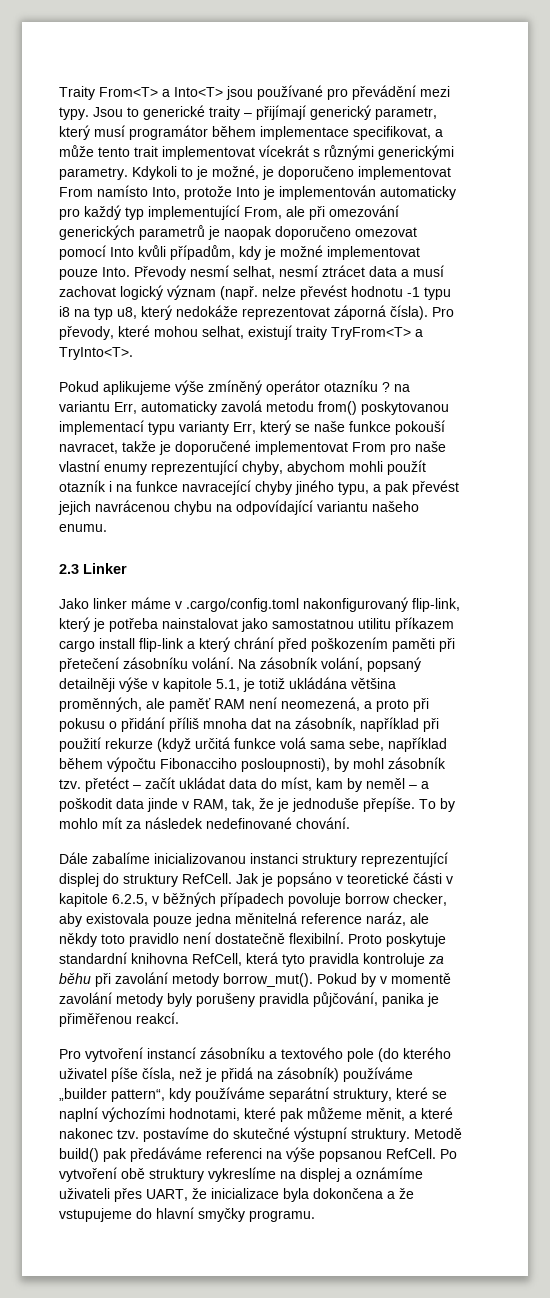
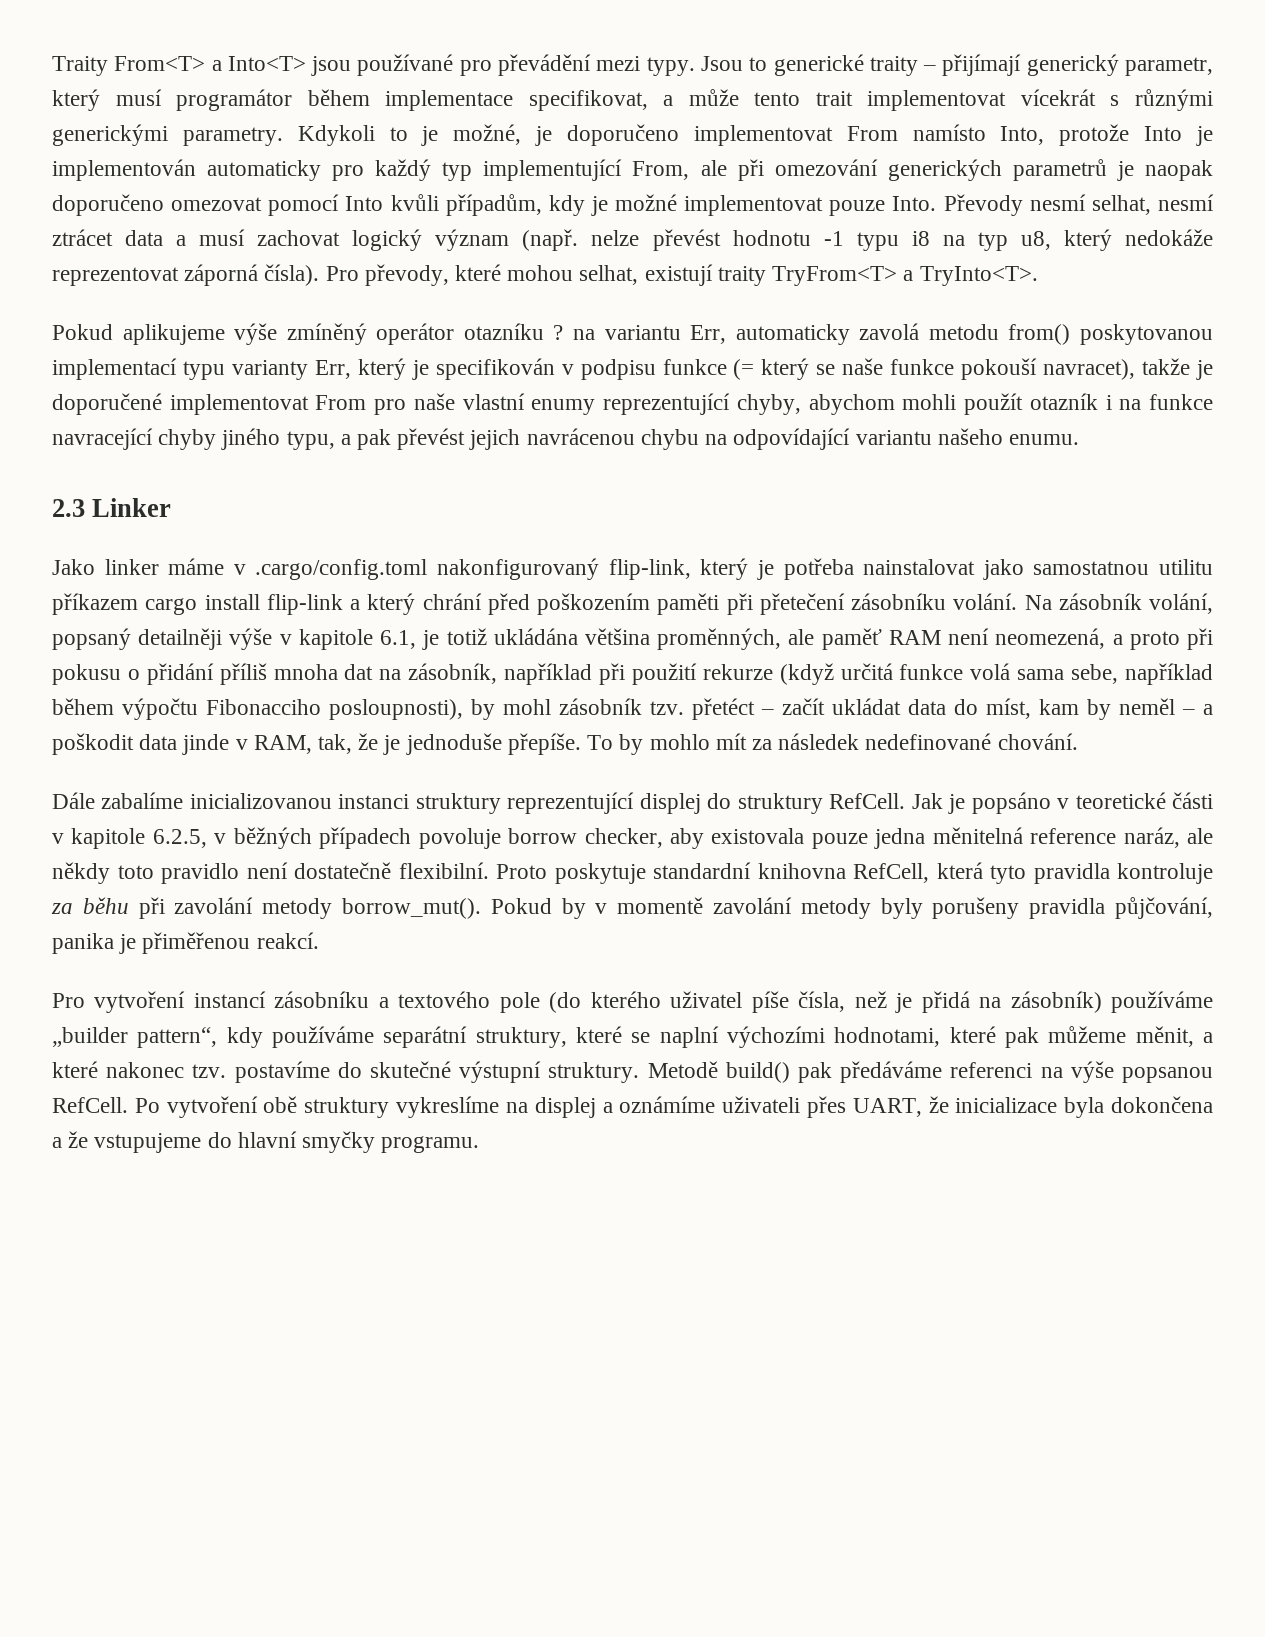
- Pokud aplikujeme výše zmíněný operátor otazníku ? na variantu Err, automaticky zavolá metodu from() poskytovanou implementací typu varianty Err, který se naše funkce pokouší navracet, takže je doporučené implementovat From pro naše vlastní enumy reprezentující chyby, abychom mohli použít otazník i na funkce navracející chyby jiného typu, a pak převést jejich navrácenou chybu na odpovídající variantu našeho enumu.
+ Pokud aplikujeme výše zmíněný operátor otazníku ? na variantu Err, automaticky zavolá metodu from() poskytovanou implementací typu varianty Err, který je specifikován v podpisu funkce (= který se naše funkce pokouší navracet), takže je doporučené implementovat From pro naše vlastní enumy reprezentující chyby, abychom mohli použít otazník i na funkce navracející chyby jiného typu, a pak převést jejich navrácenou chybu na odpovídající variantu našeho enumu.
- Na zásobník volání, popsaný detailněji výše v kapitole 5.1, je totiž ukládána většina proměnných, ale paměť RAM není neomezená, a proto při pokusu o přidání příliš mnoha dat na zásobník, například při použití rekurze (když určitá funkce volá sama sebe, například během výpočtu Fibonacciho posloupnosti), by mohl zásobník tzv. přetéct – začít ukládat data do míst, kam by neměl – a poškodit data jinde v RAM, tak, že je jednoduše přepíše.
+ Na zásobník volání, popsaný detailněji výše v kapitole 6.1, je totiž ukládána většina proměnných, ale paměť RAM není neomezená, a proto při pokusu o přidání příliš mnoha dat na zásobník, například při použití rekurze (když určitá funkce volá sama sebe, například během výpočtu Fibonacciho posloupnosti), by mohl zásobník tzv. přetéct – začít ukládat data do míst, kam by neměl – a poškodit data jinde v RAM, tak, že je jednoduše přepíše.

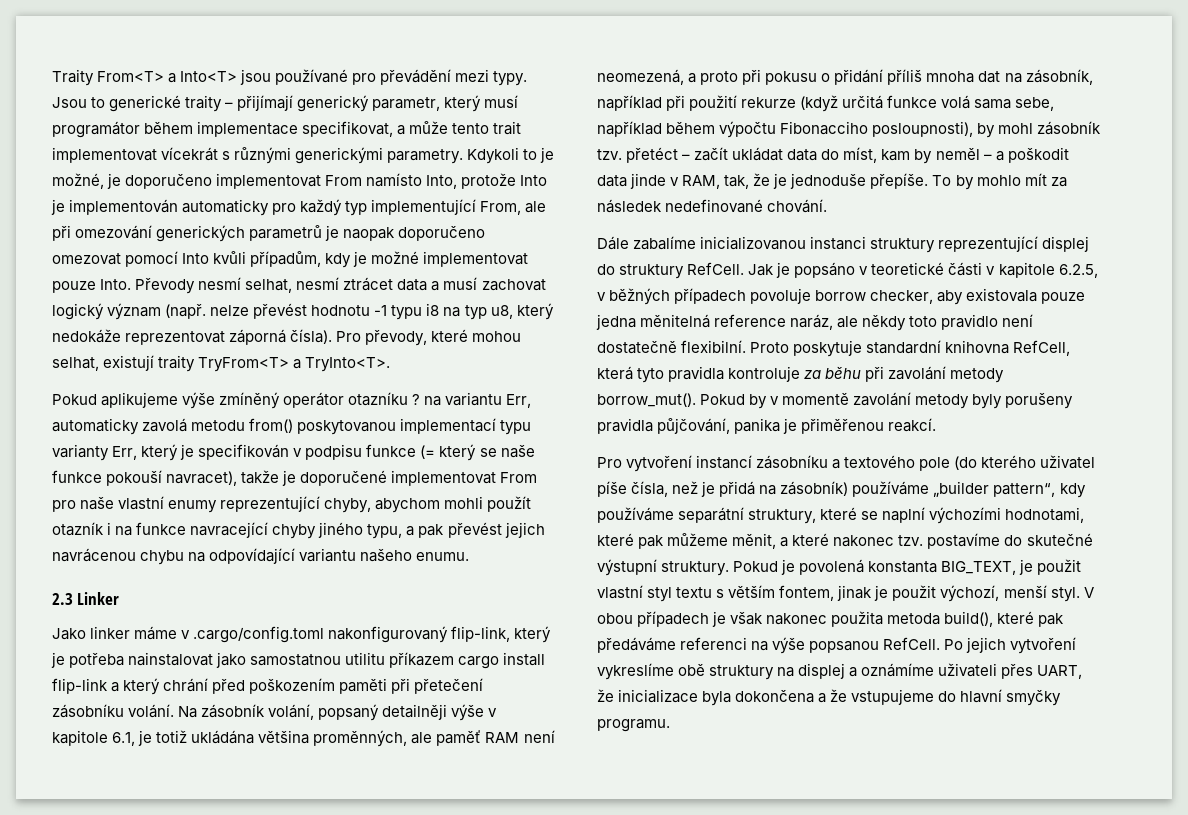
- Metodě build() pak předáváme referenci na výše popsanou RefCell.
+ Pokud je povolená konstanta BIG_TEXT, je použit vlastní styl textu s větším fontem, jinak je použit výchozí, menší styl. V obou případech je však nakonec použita metoda build(), které pak předáváme referenci na výše popsanou RefCell.
- Po vytvoření obě struktury vykreslíme na displej a oznámíme uživateli přes UART, že inicializace byla dokončena a že vstupujeme do hlavní smyčky programu.
+ Po jejich vytvoření vykreslíme obě struktury na displej a oznámíme uživateli přes UART, že inicializace byla dokončena a že vstupujeme do hlavní smyčky programu.

